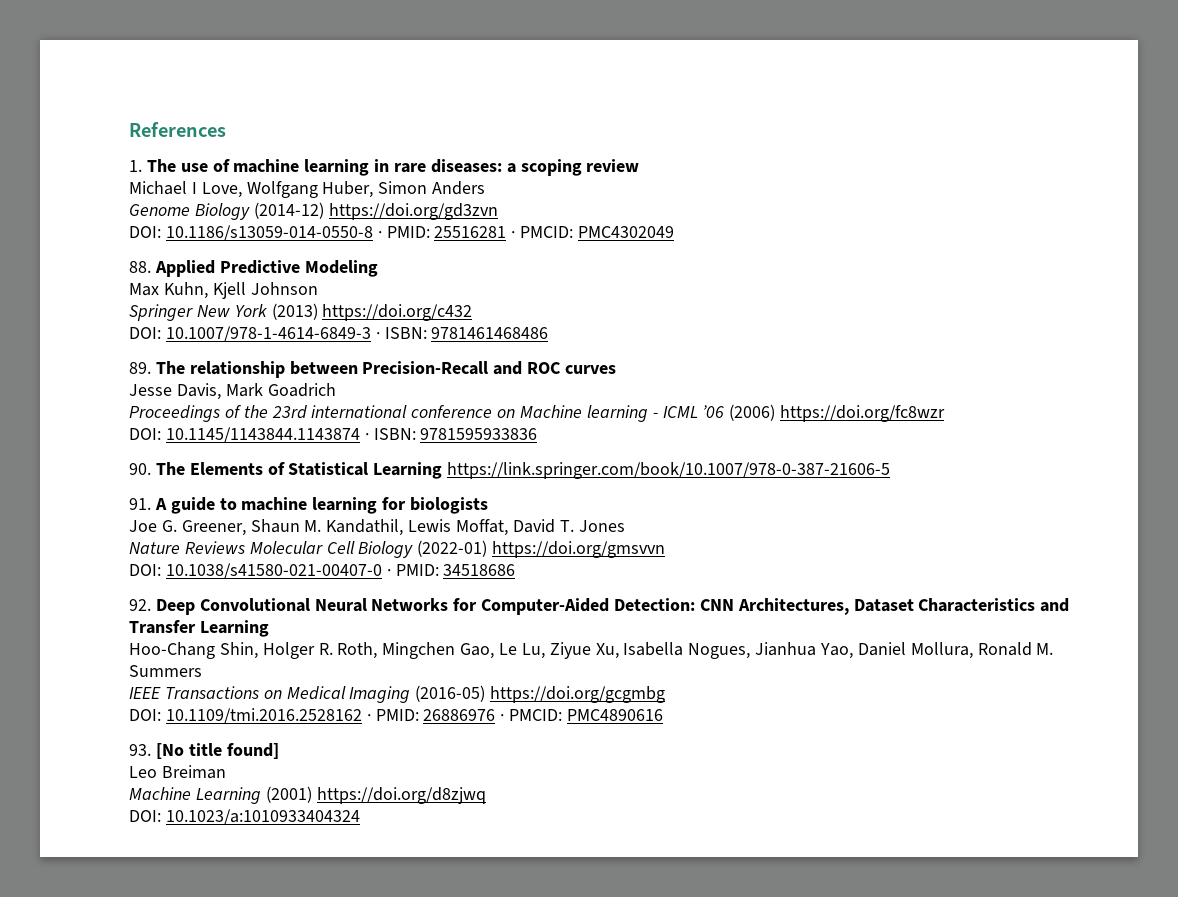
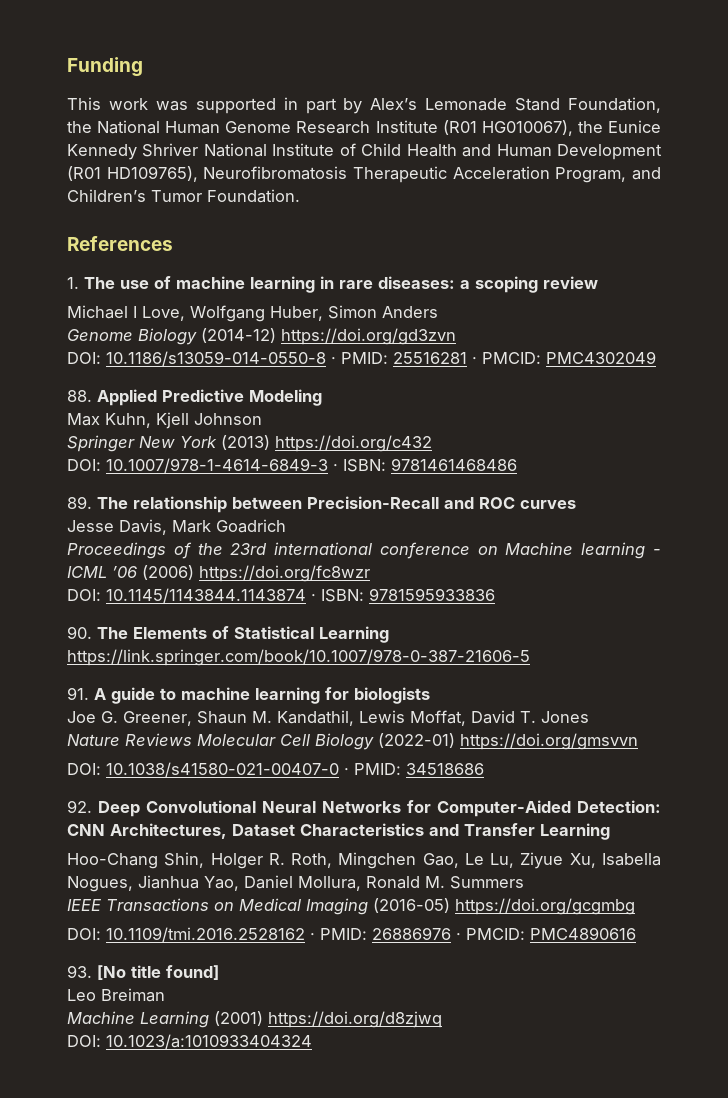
+ Funding
+ This work was supported in part by Alex’s Lemonade Stand Foundation, the National Human Genome Research Institute (R01 HG010067), the Eunice Kennedy Shriver National Institute of Child Health and Human Development (R01 HD109765), Neurofibromatosis Therapeutic Acceleration Program, and Children’s Tumor Foundation.

